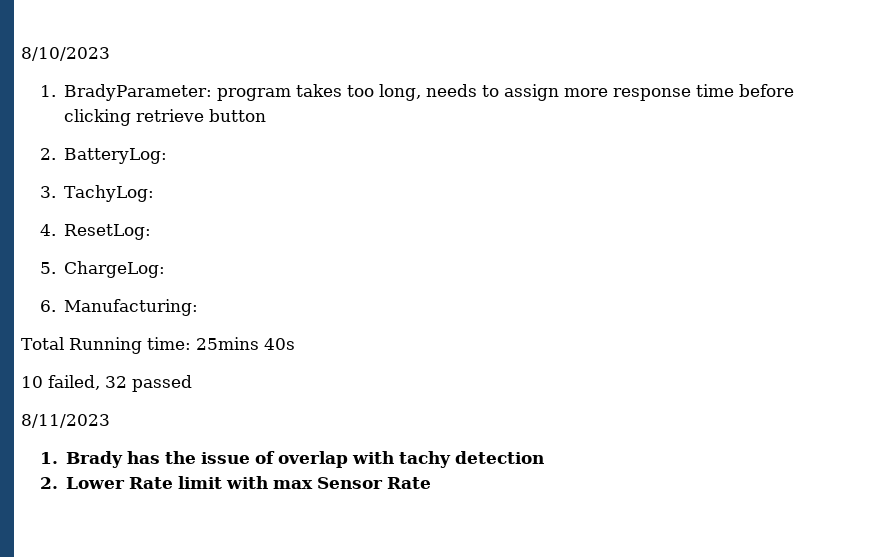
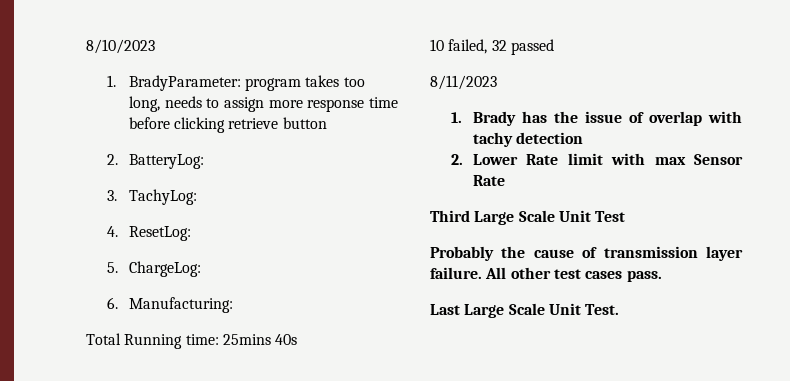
+ Third Large Scale Unit Test
+ Probably the cause of transmission layer failure. All other test cases pass.
+ Last Large Scale Unit Test.

